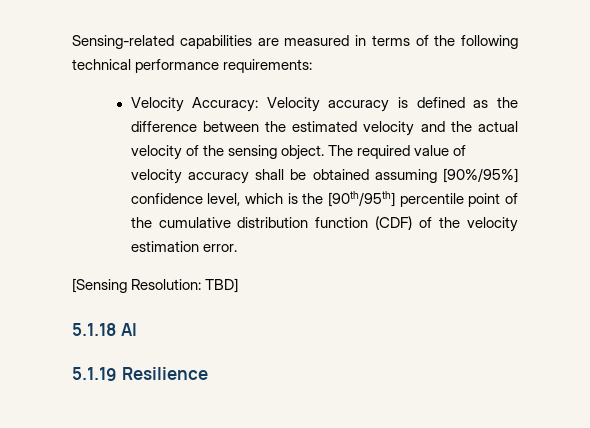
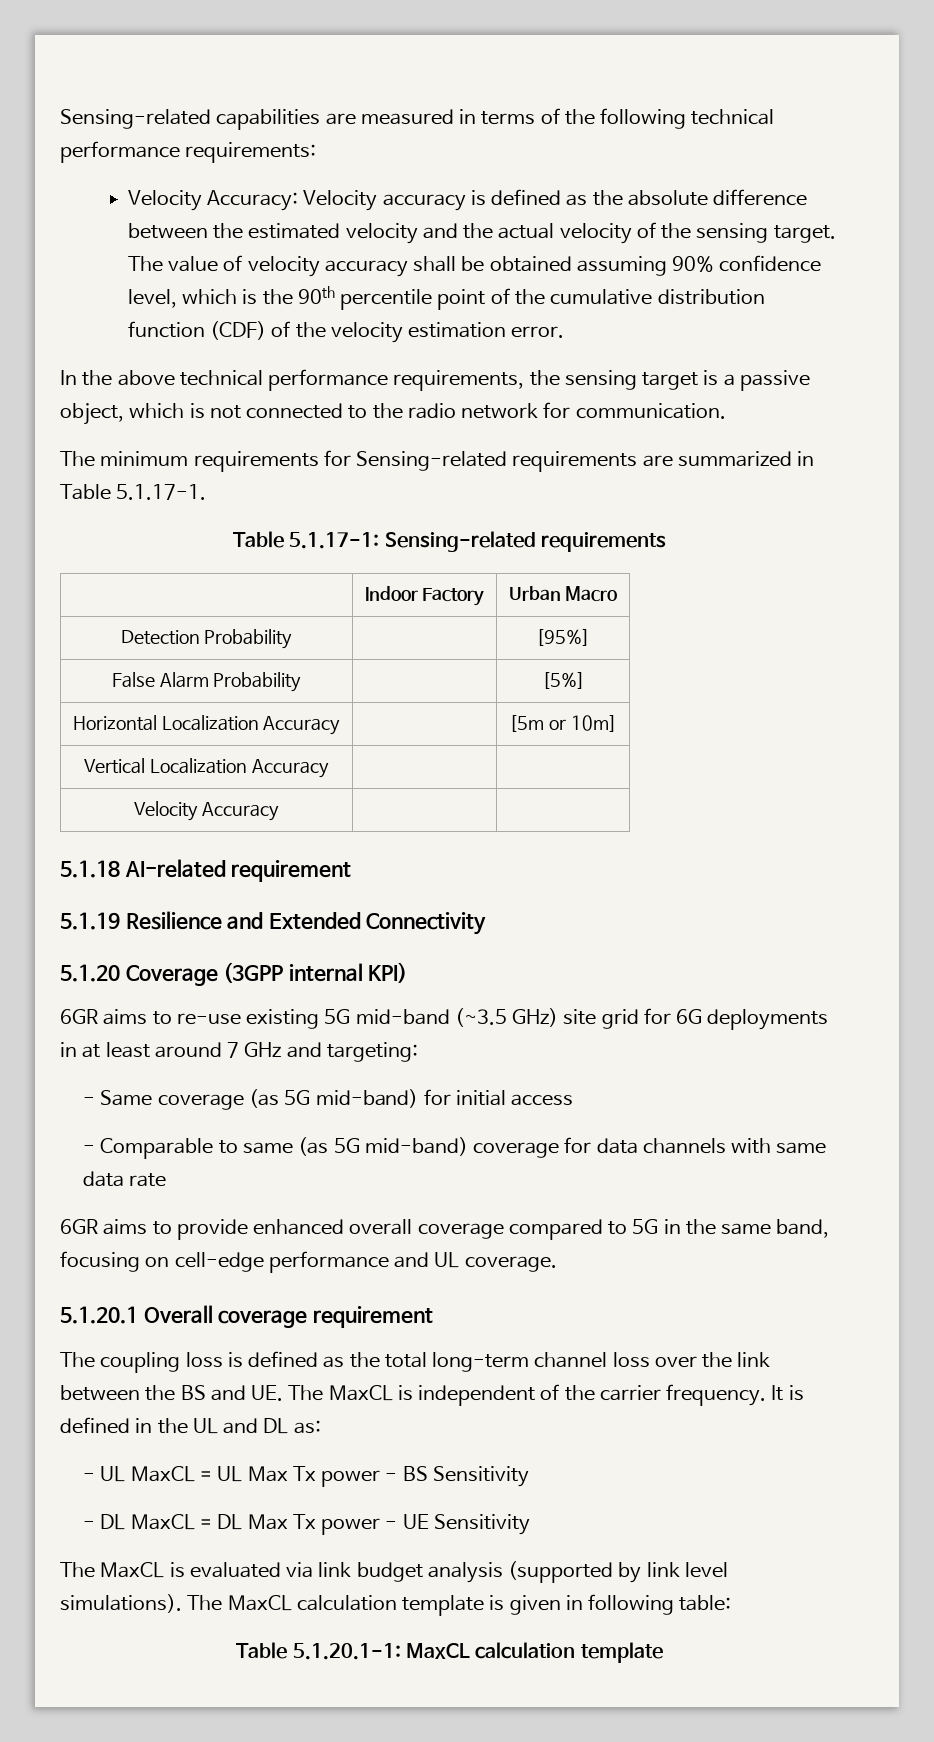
- Velocity Accuracy: Velocity accuracy is defined as the difference between the estimated velocity and the actual velocity of the sensing object. The required value of velocity accuracy shall be obtained assuming [90%/95%] confidence level, which is the [90th/95th] percentile point of the cumulative distribution function (CDF) of the velocity estimation error.
+ Velocity Accuracy: Velocity accuracy is defined as the absolute difference between the estimated velocity and the actual velocity of the sensing target. The value of velocity accuracy shall be obtained assuming 90% confidence level, which is the 90th percentile point of the cumulative distribution function (CDF) of the velocity estimation error.
- [Sensing Resolution: TBD]
+ In the above technical performance requirements, the sensing target is a passive object, which is not connected to the radio network for communication.
+ The minimum requirements for Sensing-related requirements are summarized in Table 5.1.17-1.
+ Table 5.1.17-1: Sensing-related requirements
+ | Indoor Factory | Urban Macro
+ Detection Probability | | [95%]
+ False Alarm Probability | | [5%]
+ Horizontal Localization Accuracy | | [5m or 10m]
+ Vertical Localization Accuracy | |
+ Velocity Accuracy | |
- 5.1.18 AI
+ 5.1.18 AI-related requirement
- 5.1.19 Resilience
+ 5.1.19 Resilience and Extended Connectivity
+ 5.1.20 Coverage (3GPP internal KPI)
+ 6GR aims to re-use existing 5G mid-band (~3.5 GHz) site grid for 6G deployments in at least around 7 GHz and targeting:
+ - Same coverage (as 5G mid-band) for initial access
+ - Comparable to same (as 5G mid-band) coverage for data channels with same data rate
+ 6GR aims to provide enhanced overall coverage compared to 5G in the same band, focusing on cell-edge performance and UL coverage.
+ 5.1.20.1 Overall coverage requirement
+ The coupling loss is defined as the total long-term channel loss over the link between the BS and UE. The MaxCL is independent of the carrier frequency. It is defined in the UL and DL as:
+ - UL MaxCL = UL Max Tx power - BS Sensitivity
+ - DL MaxCL = DL Max Tx power - UE Sensitivity
+ The MaxCL is evaluated via link budget analysis (supported by link level simulations). The MaxCL calculation template is given in following table:
+ Table 5.1.20.1-1: MaxCL calculation template

